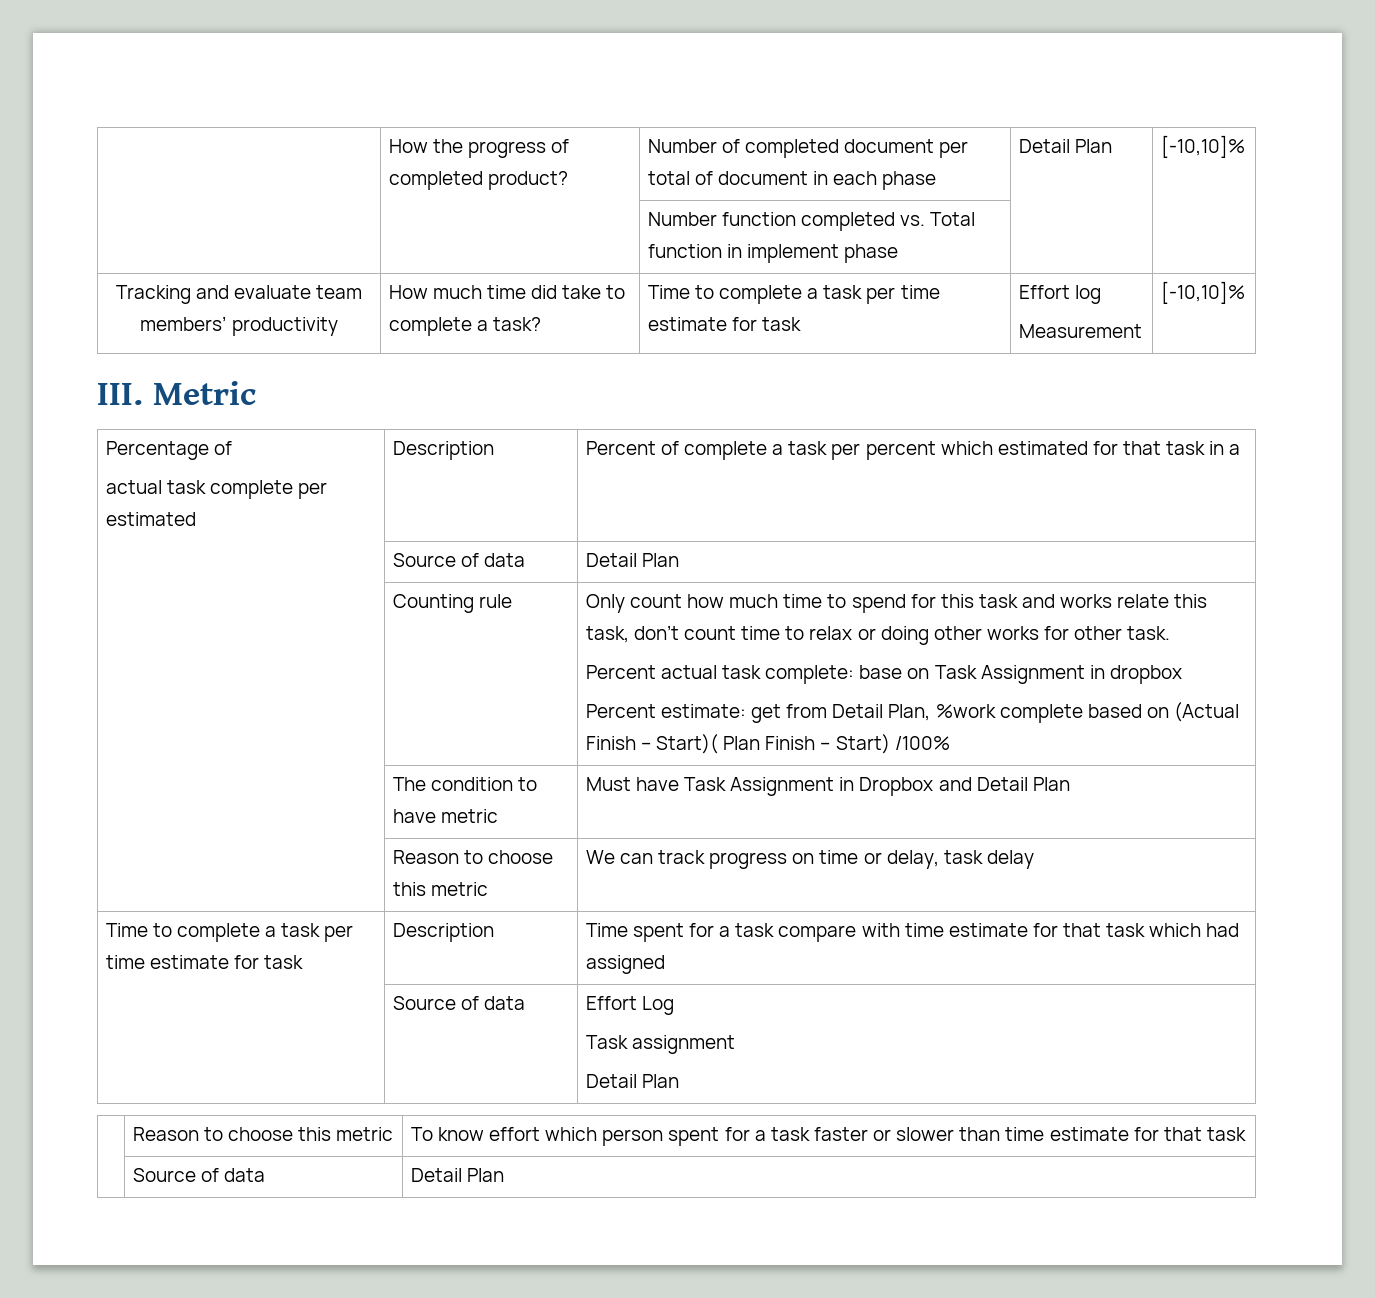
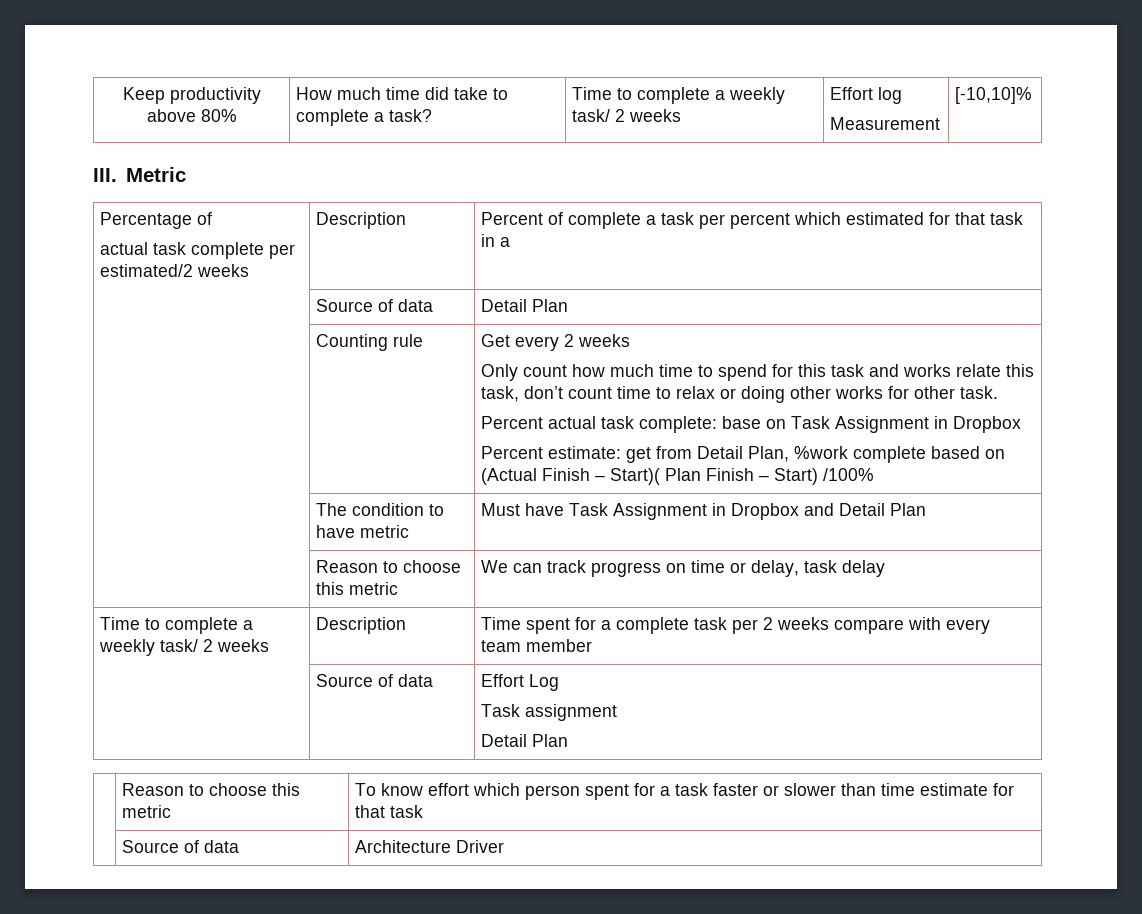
- | How the progress of completed product? | Number of completed document per total of document in each phase | Detail Plan | [-10,10]%
- | | Number function completed vs. Total function in implement phase | |
- Tracking and evaluate team members’ productivity | How much time did take to complete a task? | Time to complete a task per time estimate for task | Effort log
+ Keep productivity above 80% | How much time did take to complete a task? | Time to complete a weekly task/ 2 weeks | Effort log
  Percentage of
- actual task complete per estimated | Description | Percent of complete a task per percent which estimated for that task in a
+ actual task complete per estimated/2 weeks | Description | Percent of complete a task per percent which estimated for that task in a
+ Get every 2 weeks
- Percent actual task complete: base on Task Assignment in dropbox
+ Percent actual task complete: base on Task Assignment in Dropbox
- Time to complete a task per time estimate for task | Description | Time spent for a task compare with time estimate for that task which had assigned
+ Time to complete a weekly task/ 2 weeks | Description | Time spent for a complete task per 2 weeks compare with every team member
  | Reason to choose this metric | To know effort which person spent for a task faster or slower than time estimate for that task
- | Source of data | Detail Plan
+ | Source of data | Architecture Driver

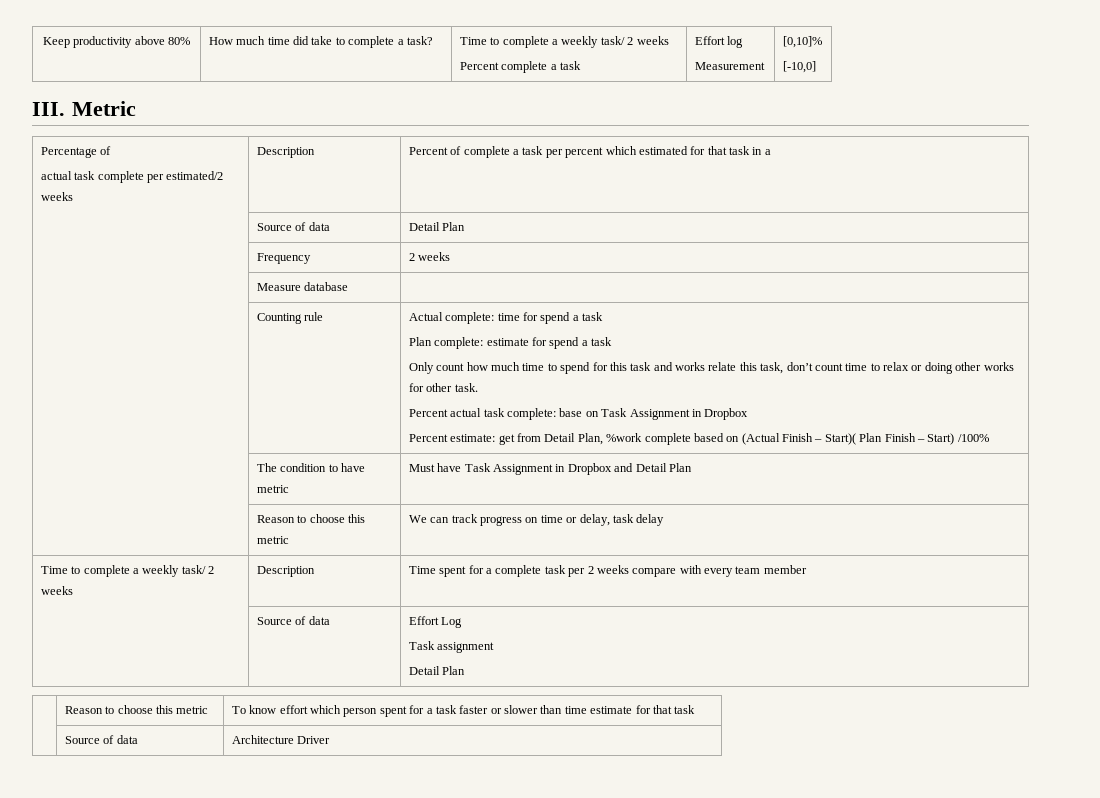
- Keep productivity above 80% | How much time did take to complete a task? | Time to complete a weekly task/ 2 weeks | Effort log
- Measurement | [-10,10]%
+ Keep productivity above 80% | How much time did take to complete a task? | Time to complete a weekly task/ 2 weeks
+ Percent complete a task | Effort log
+ Measurement | [0,10]%
+ [-10,0]
- Counting rule | Get every 2 weeks
+ Frequency | 2 weeks
+ | Measure database |
+ | Counting rule | Actual complete: time for spend a task
+ Plan complete: estimate for spend a task

